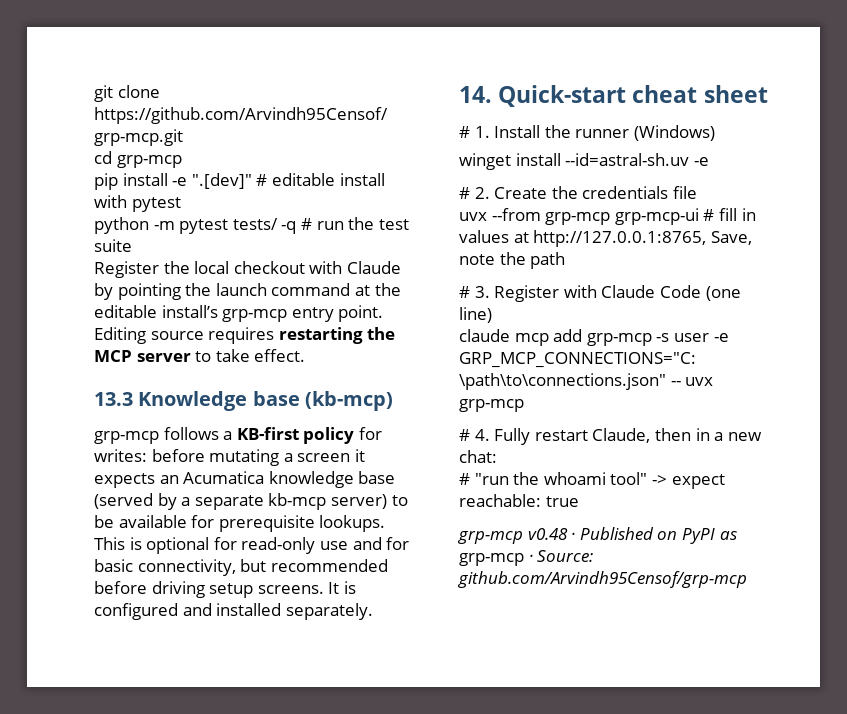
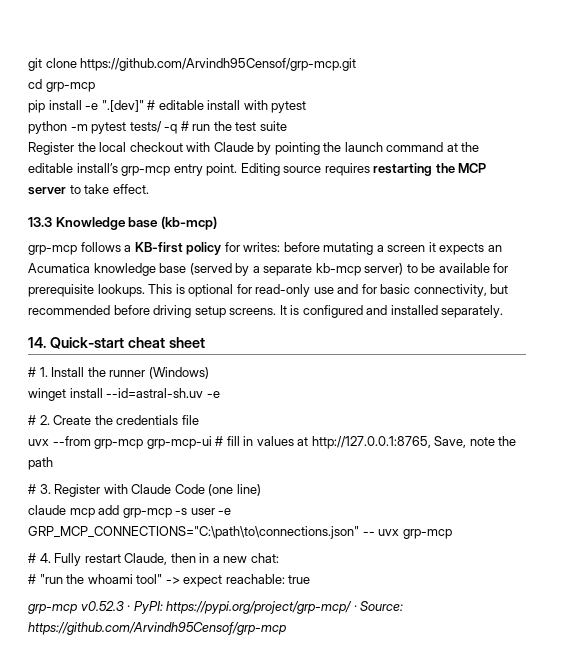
- grp-mcp v0.48 · Published on PyPI as grp-mcp · Source: github.com/Arvindh95Censof/grp-mcp
+ grp-mcp v0.52.3 · PyPI: https://pypi.org/project/grp-mcp/ · Source: https://github.com/Arvindh95Censof/grp-mcp

